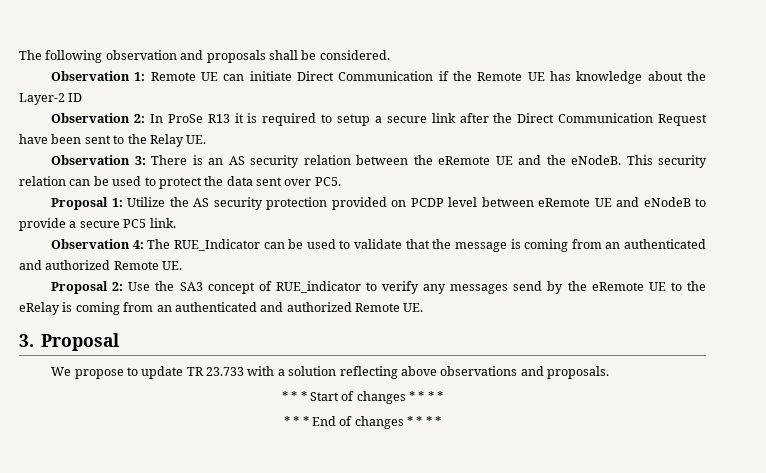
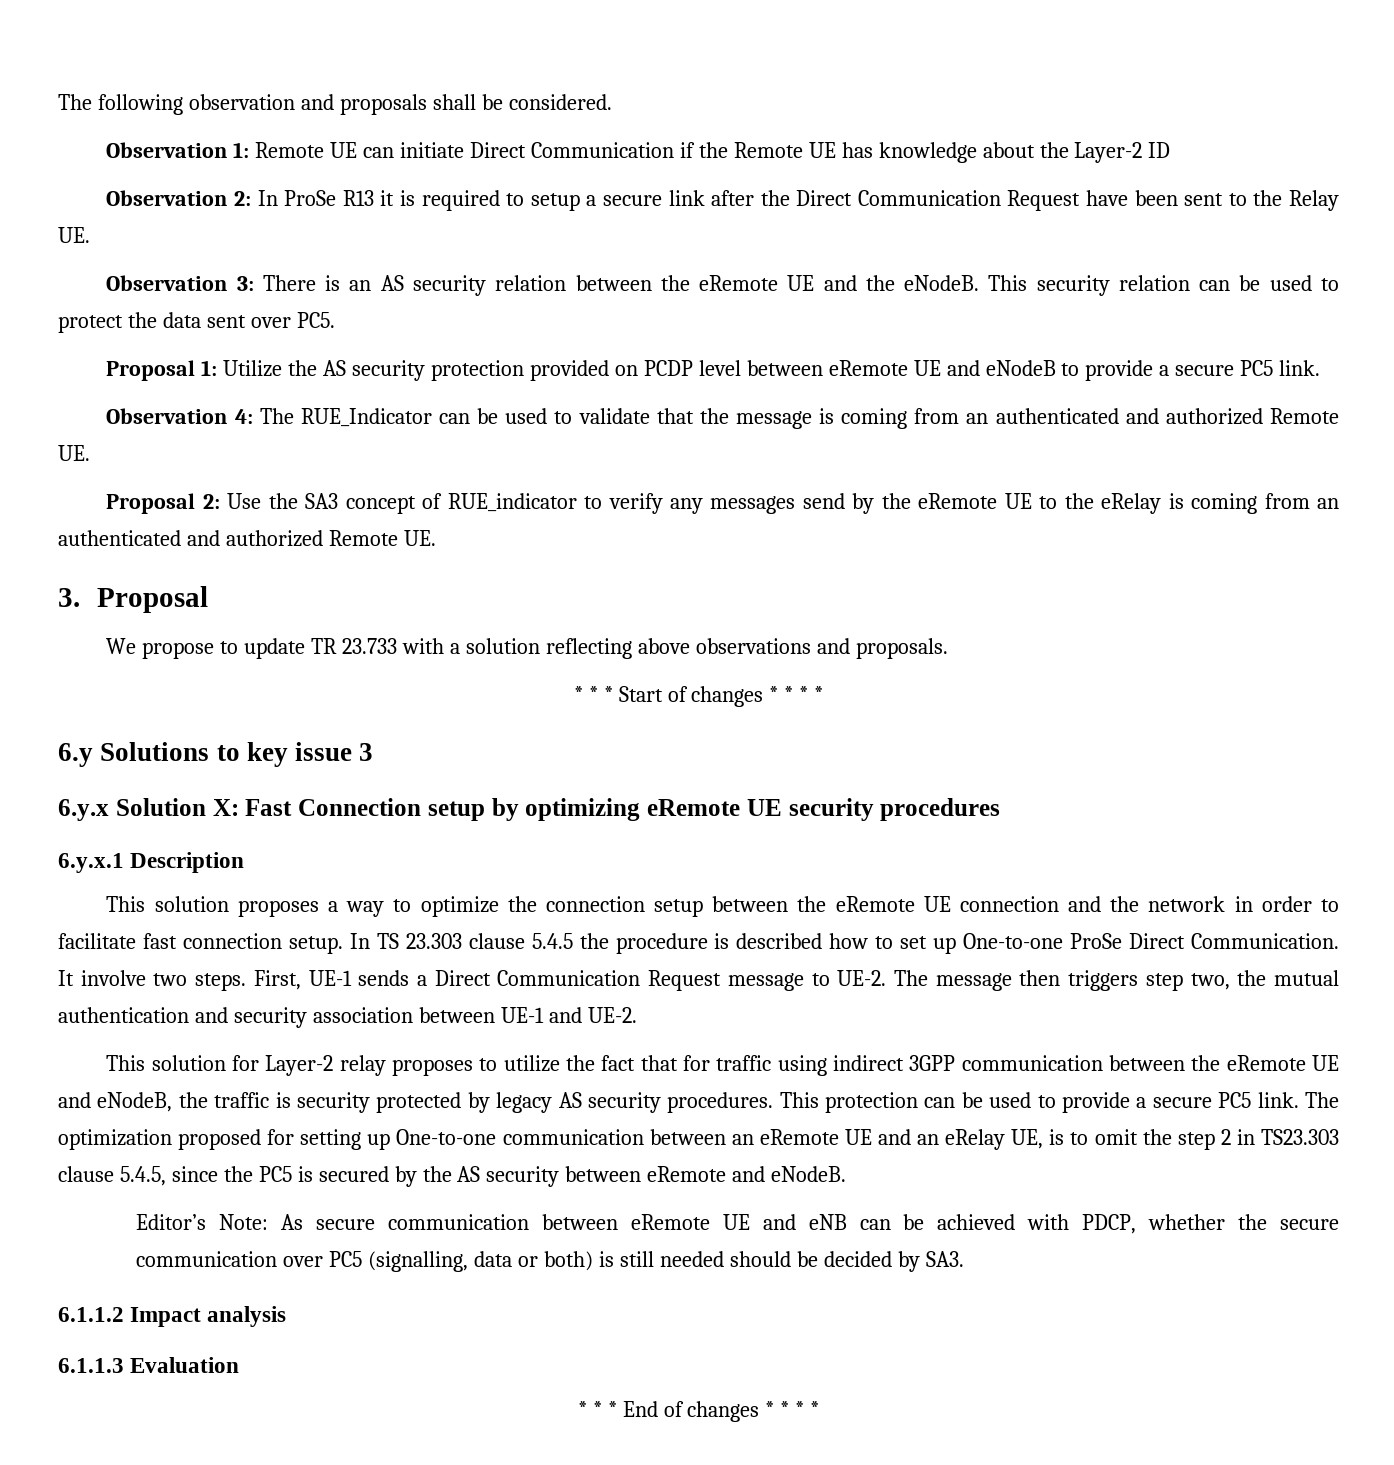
+ 6.y Solutions to key issue 3
+ 6.y.x Solution X: Fast Connection setup by optimizing eRemote UE security procedures
+ 6.y.x.1 Description
+ This solution proposes a way to optimize the connection setup between the eRemote UE connection and the network in order to facilitate fast connection setup. In TS 23.303 clause 5.4.5 the procedure is described how to set up One-to-one ProSe Direct Communication. It involve two steps. First, UE-1 sends a Direct Communication Request message to UE-2. The message then triggers step two, the mutual authentication and security association between UE-1 and UE-2.
+ This solution for Layer-2 relay proposes to utilize the fact that for traffic using indirect 3GPP communication between the eRemote UE and eNodeB, the traffic is security protected by legacy AS security procedures. This protection can be used to provide a secure PC5 link. The optimization proposed for setting up One-to-one communication between an eRemote UE and an eRelay UE, is to omit the step 2 in TS23.303 clause 5.4.5, since the PC5 is secured by the AS security between eRemote and eNodeB.
+ Editor’s Note: As secure communication between eRemote UE and eNB can be achieved with PDCP, whether the secure communication over PC5 (signalling, data or both) is still needed should be decided by SA3.
+ 6.1.1.2 Impact analysis
+ 6.1.1.3 Evaluation

